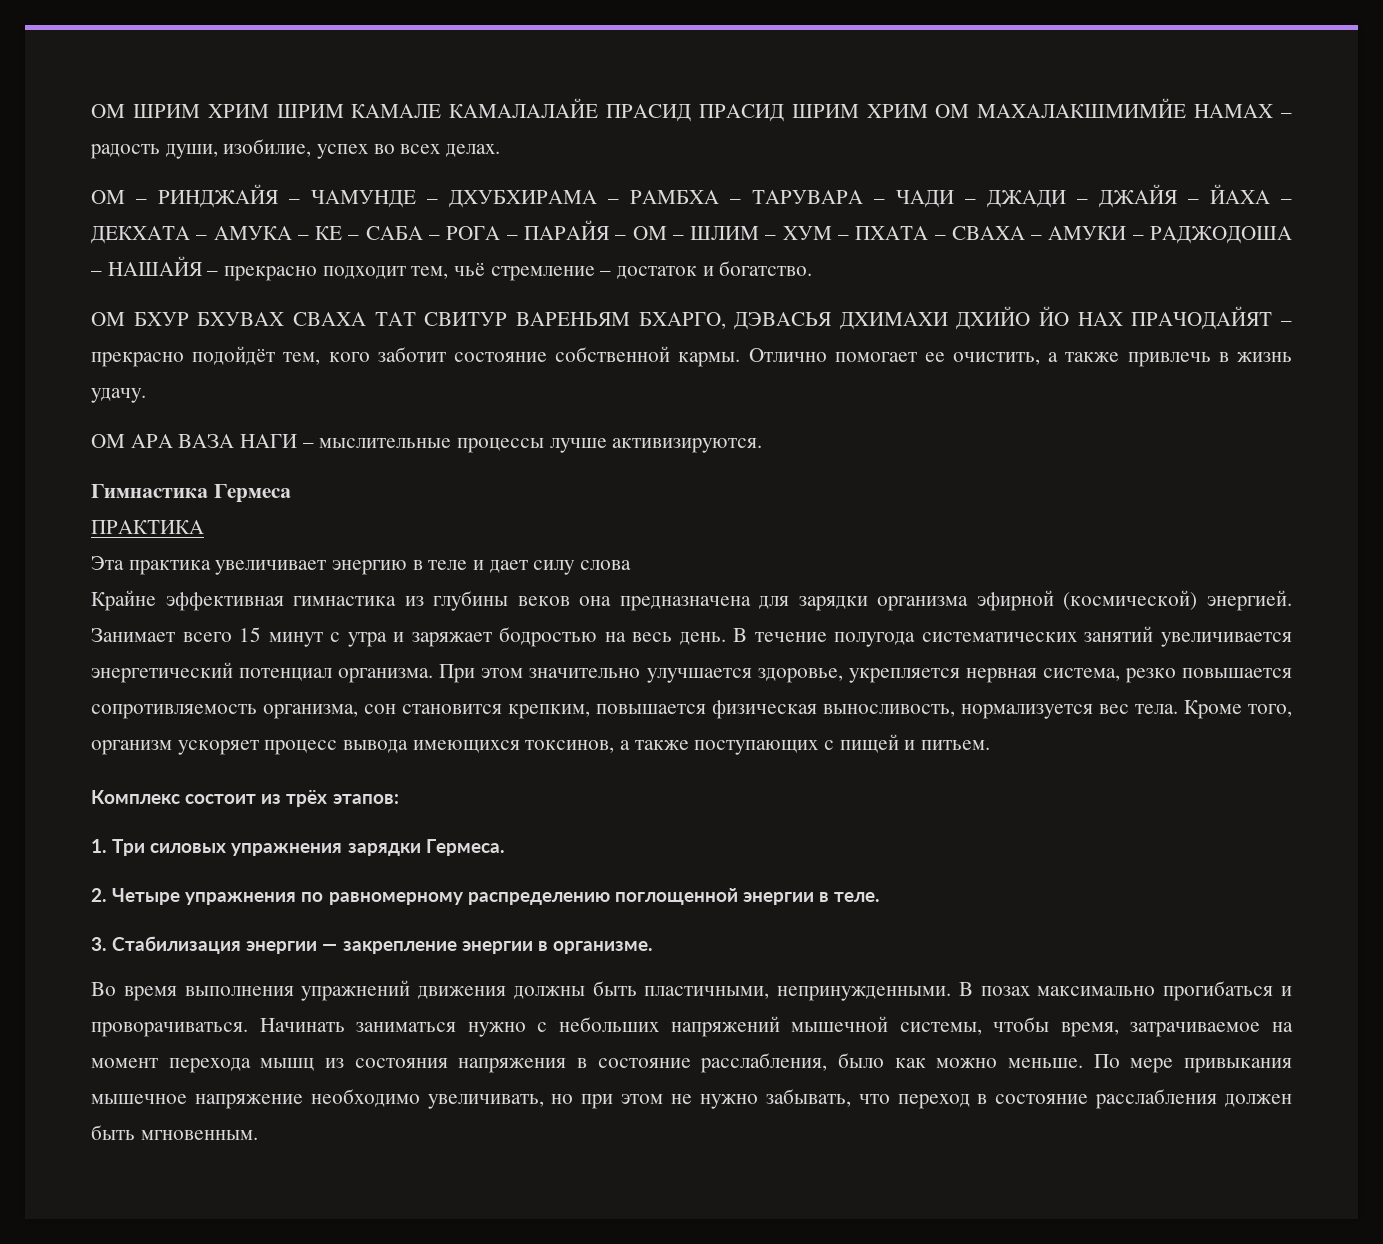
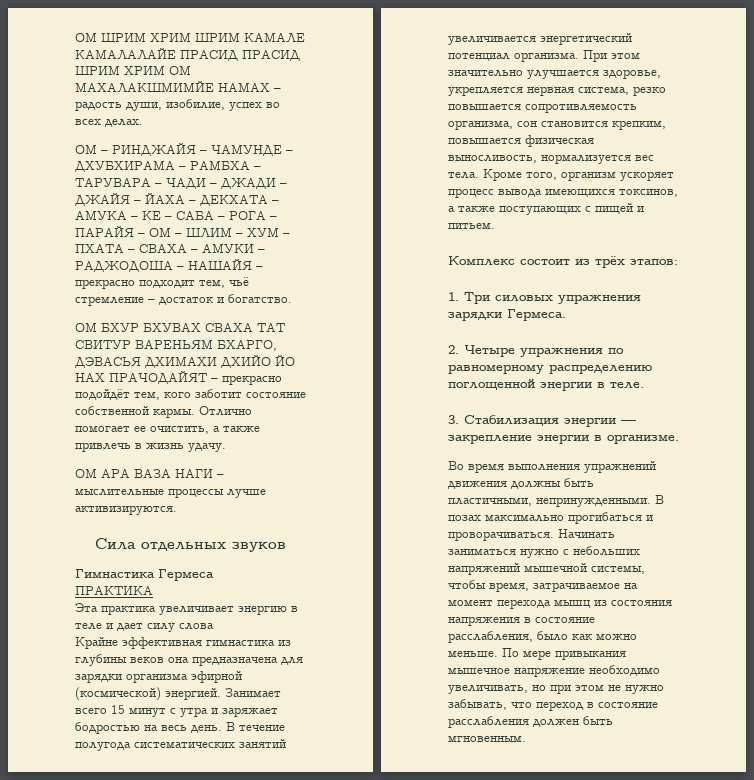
+ Сила отдельных звуков

